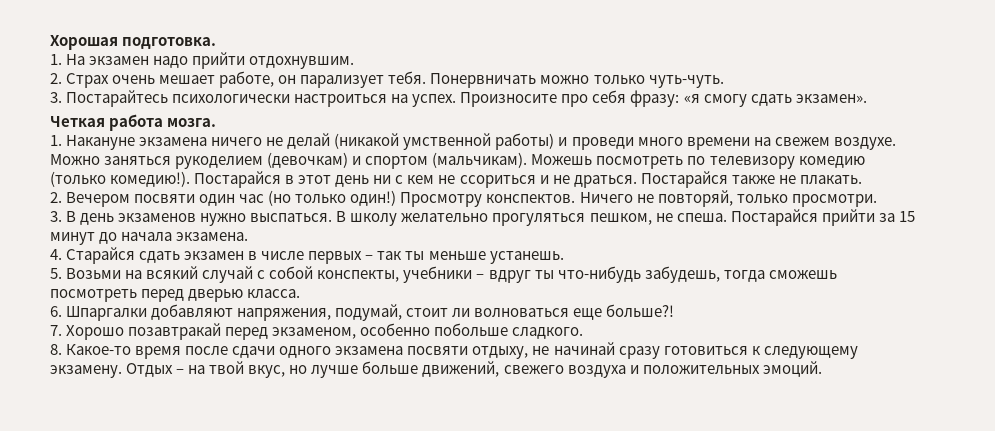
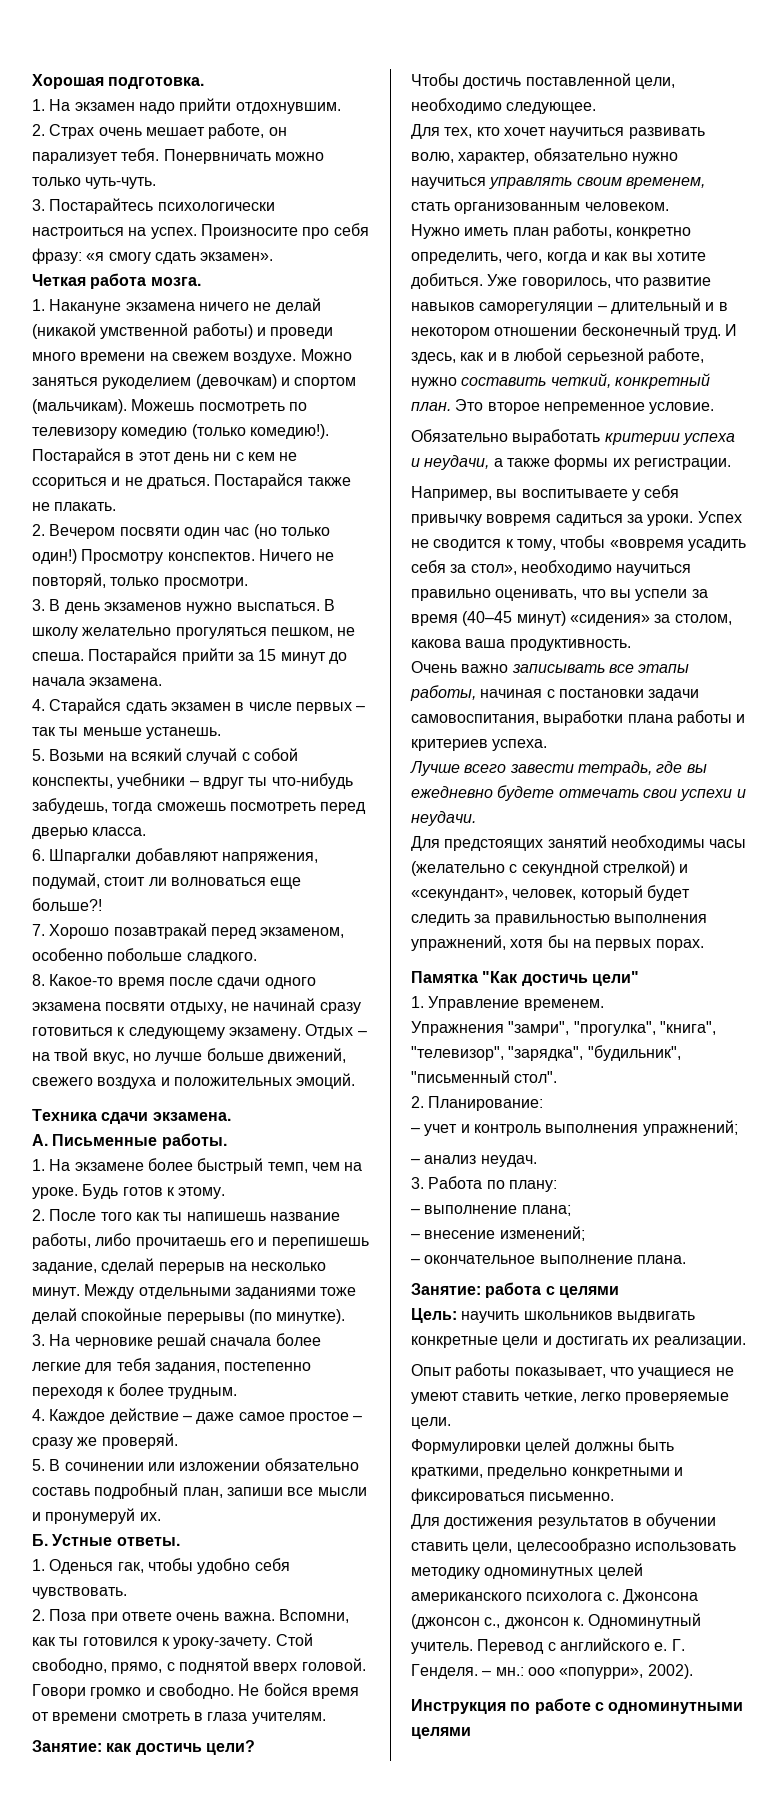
+ Техника сдачи экзамена.
+ А. Письменные работы.
+ 1. На экзамене более быстрый темп, чем на уроке. Будь готов к этому.
+ 2. После того как ты напишешь название работы, либо прочитаешь его и перепишешь задание, сделай перерыв на несколько минут. Между отдельными заданиями тоже делай спокойные перерывы (по минутке).
+ 3. На черновике решай сначала более легкие для тебя задания, постепенно переходя к более трудным.
+ 4. Каждое действие – даже самое простое – сразу же проверяй.
+ 5. В сочинении или изложении обязательно составь подробный план, запиши все мысли и пронумеруй их.
+ Б. Устные ответы.
+ 1. Оденься гак, чтобы удобно себя чувствовать.
+ 2. Поза при ответе очень важна. Вспомни, как ты готовился к уроку-зачету. Стой свободно, прямо, с поднятой вверх головой. Говори громко и свободно. Не бойся время от времени смотреть в глаза учителям.
+ Занятие: как достичь цели?
+ Чтобы достичь поставленной цели, необходимо следующее.
+ Для тех, кто хочет научиться развивать волю, характер, обязательно нужно научиться управлять своим временем, стать организованным человеком.
+ Нужно иметь план работы, конкретно определить, чего, когда и как вы хотите добиться. Уже говорилось, что развитие навыков саморегуляции – длительный и в некотором отношении бесконечный труд. И здесь, как и в любой серьезной работе, нужно составить четкий, конкретный план. Это второе непременное условие.
+ Обязательно выработать критерии успеха и неудачи, а также формы их регистрации.
+ Например, вы воспитываете у себя привычку вовремя садиться за уроки. Успех не сводится к тому, чтобы «вовремя усадить себя за стол», необходимо научиться правильно оценивать, что вы успели за время (40–45 минут) «сидения» за столом, какова ваша продуктивность.
+ Очень важно записывать все этапы работы, начиная с постановки задачи самовоспитания, выработки плана работы и критериев успеха.
+ Лучше всего завести тетрадь, где вы ежедневно будете отмечать свои успехи и неудачи.
+ Для предстоящих занятий необходимы часы (желательно с секундной стрелкой) и «секундант», человек, который будет следить за правильностью выполнения упражнений, хотя бы на первых порах.
+ Памятка "Как достичь цели"
+ 1. Управление временем.
+ Упражнения "замри", "прогулка", "книга", "телевизор", "зарядка", "будильник", "письменный стол".
+ 2. Планирование:
+ – учет и контроль выполнения упражнений;
+ – анализ неудач.
+ 3. Работа по плану:
+ – выполнение плана;
+ – внесение изменений;
+ – окончательное выполнение плана.
+ Занятие: работа с целями
+ Цель: научить школьников выдвигать конкретные цели и достигать их реализации.
+ Опыт работы показывает, что учащиеся не умеют ставить четкие, легко проверяемые цели.
+ Формулировки целей должны быть краткими, предельно конкретными и фиксироваться письменно.
+ Для достижения результатов в обучении ставить цели, целесообразно использовать методику одноминутных целей американского психолога с. Джонсона (джонсон с., джонсон к. Одноминутный учитель. Перевод с английского е. Г. Генделя. – мн.: ооо «попурри», 2002).
+ Инструкция по работе с одноминутными целями

